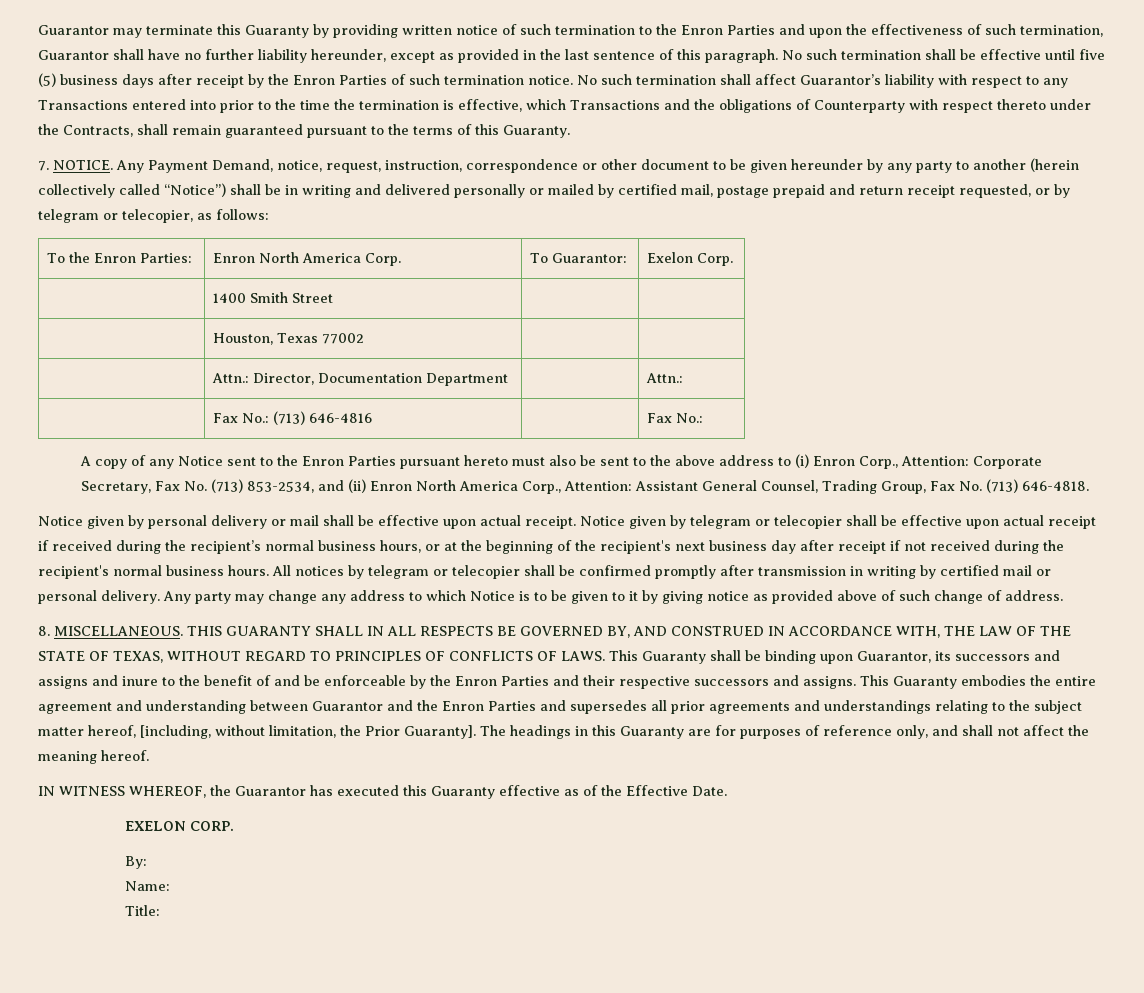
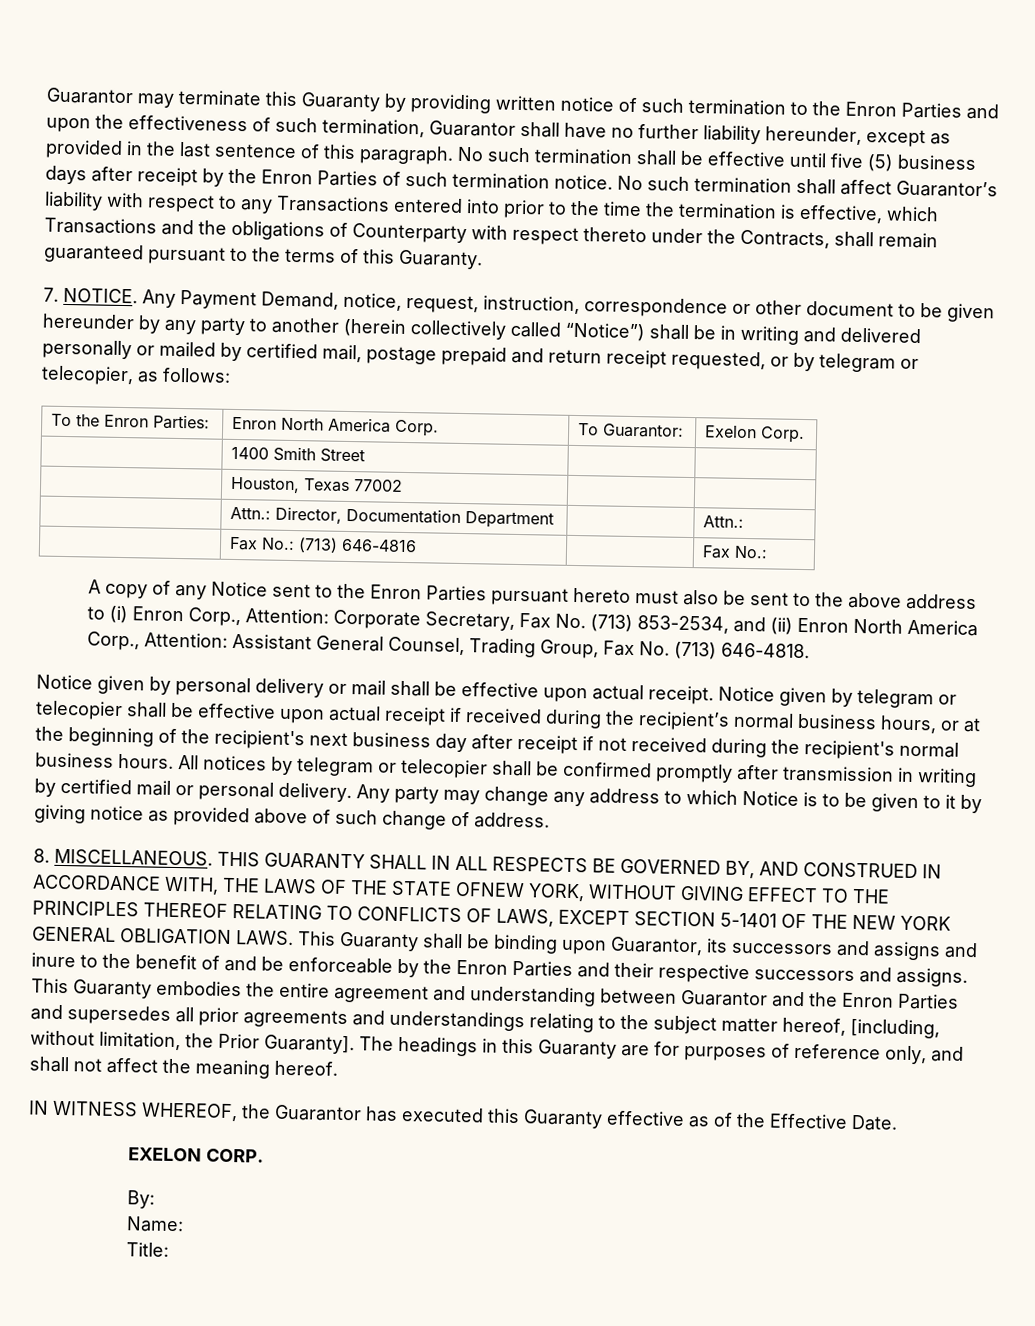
- THIS GUARANTY SHALL IN ALL RESPECTS BE GOVERNED BY, AND CONSTRUED IN ACCORDANCE WITH, THE LAW OF THE STATE OF TEXAS, WITHOUT REGARD TO PRINCIPLES OF CONFLICTS OF LAWS.
+ THIS GUARANTY SHALL IN ALL RESPECTS BE GOVERNED BY, AND CONSTRUED IN ACCORDANCE WITH, THE LAWS OF THE STATE OFNEW YORK, WITHOUT GIVING EFFECT TO THE PRINCIPLES THEREOF RELATING TO CONFLICTS OF LAWS, EXCEPT SECTION 5-1401 OF THE NEW YORK GENERAL OBLIGATION LAWS.

